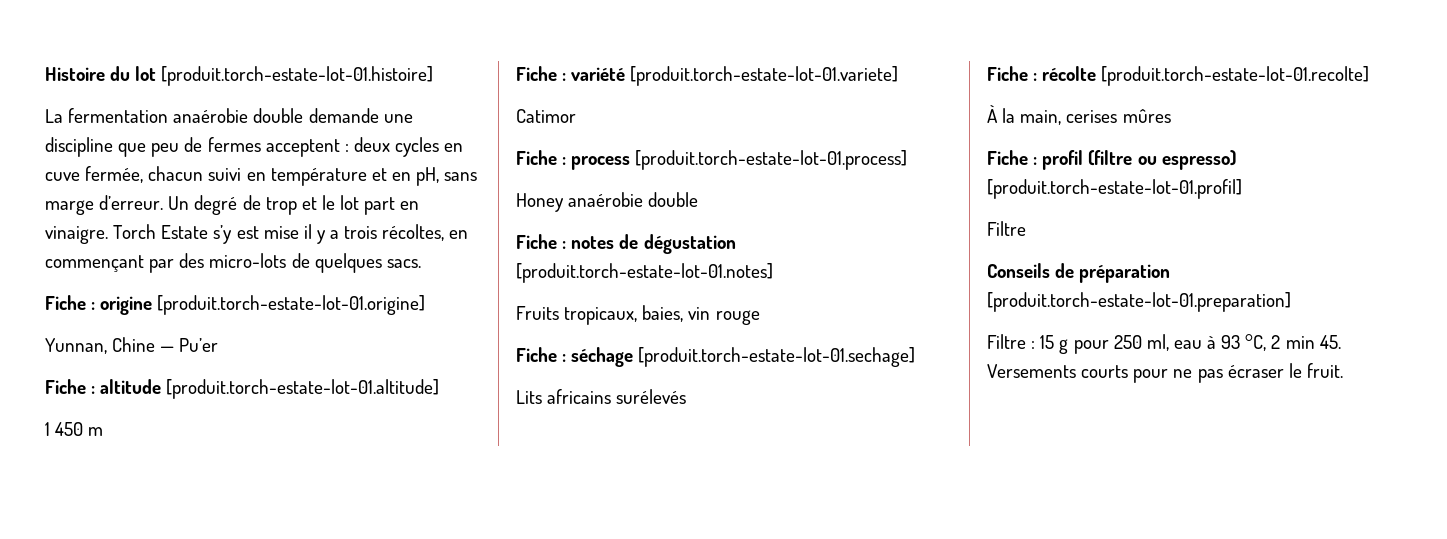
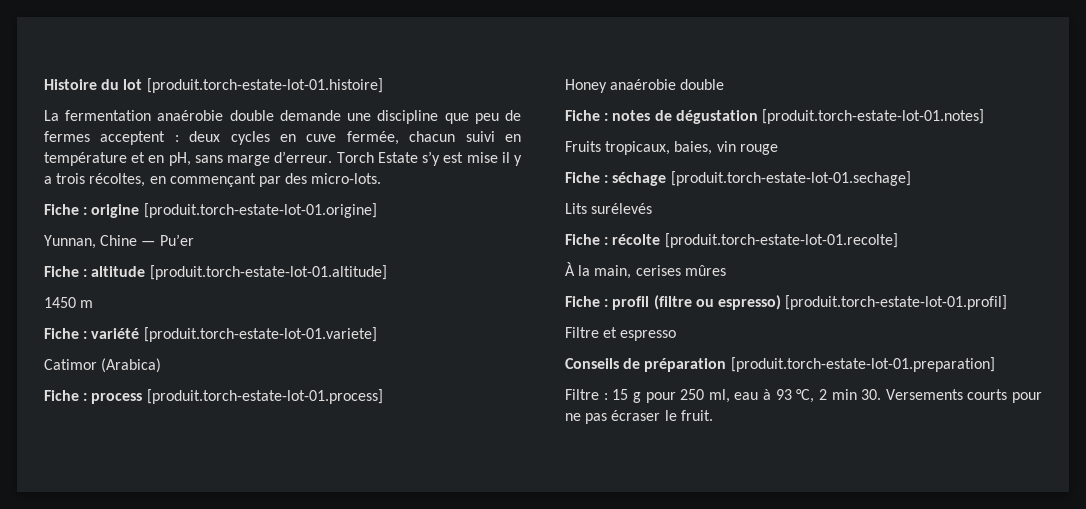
- Un degré de trop et le lot part en vinaigre.
- Torch Estate s’y est mise il y a trois récoltes, en commençant par des micro-lots de quelques sacs.
+ Torch Estate s’y est mise il y a trois récoltes, en commençant par des micro-lots.
- 1 450 m
+ 1450 m
- Catimor
+ Catimor (Arabica)
- Lits africains surélevés
+ Lits surélevés
  Fiche : profil (filtre ou espresso) [produit.torch-estate-lot-01.profil]
- Filtre
+ Filtre et espresso
- Filtre : 15 g pour 250 ml, eau à 93 °C, 2 min 45. Versements courts pour ne pas écraser le fruit.
+ Filtre : 15 g pour 250 ml, eau à 93 °C, 2 min 30. Versements courts pour ne pas écraser le fruit.

